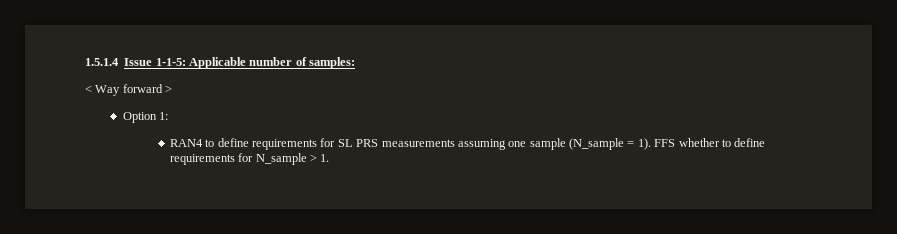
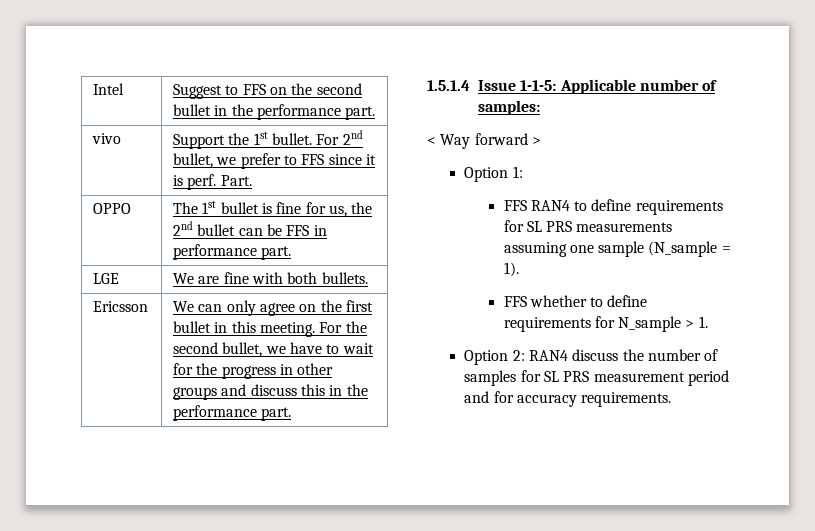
+ Intel | Suggest to FFS on the second bullet in the performance part.
+ vivo | Support the 1st bullet. For 2nd bullet, we prefer to FFS since it is perf. Part.
+ OPPO | The 1st bullet is fine for us, the 2nd bullet can be FFS in performance part.
+ LGE | We are fine with both bullets.
+ Ericsson | We can only agree on the first bullet in this meeting. For the second bullet, we have to wait for the progress in other groups and discuss this in the performance part.
- RAN4 to define requirements for SL PRS measurements assuming one sample (N_sample = 1). FFS whether to define requirements for N_sample > 1.
+ FFS RAN4 to define requirements for SL PRS measurements assuming one sample (N_sample = 1).
+ FFS whether to define requirements for N_sample > 1.
+ Option 2: RAN4 discuss the number of samples for SL PRS measurement period and for accuracy requirements.

